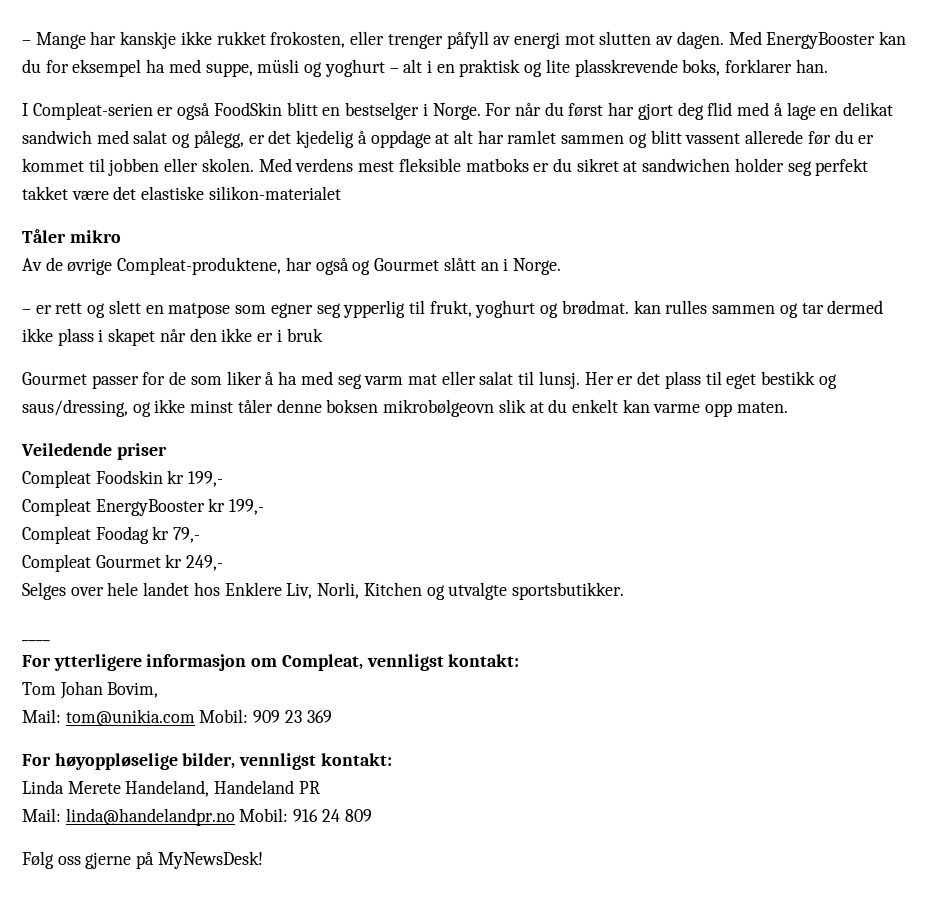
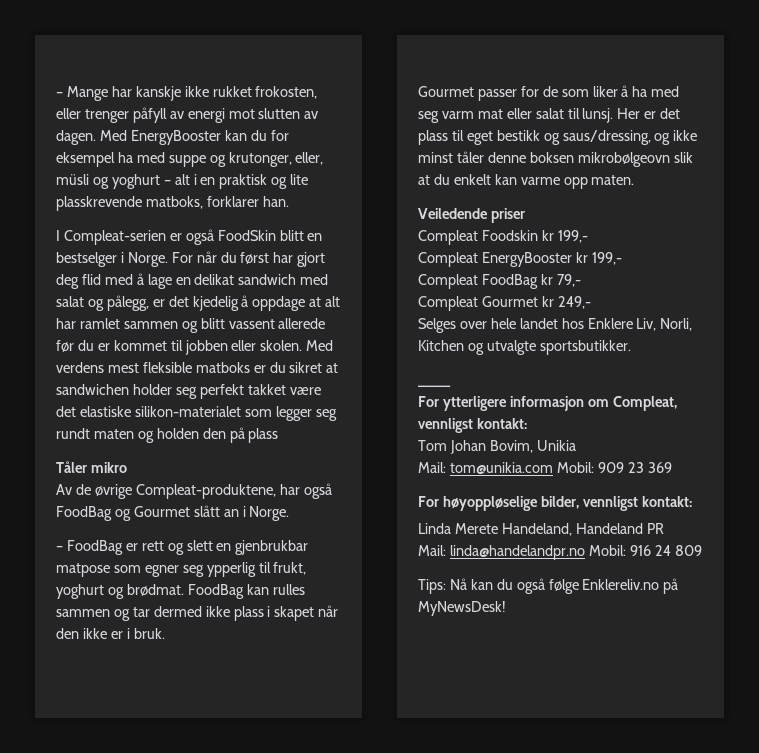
- Med EnergyBooster kan du for eksempel ha med suppe, müsli og yoghurt – alt i en praktisk og lite plasskrevende boks, forklarer han.
+ Med EnergyBooster kan du for eksempel ha med suppe og krutonger, eller, müsli og yoghurt – alt i en praktisk og lite plasskrevende matboks, forklarer han.
- Med verdens mest fleksible matboks er du sikret at sandwichen holder seg perfekt takket være det elastiske silikon-materialet
+ Med verdens mest fleksible matboks er du sikret at sandwichen holder seg perfekt takket være det elastiske silikon-materialet som legger seg rundt maten og holden den på plass
- Av de øvrige Compleat-produktene, har også og Gourmet slått an i Norge.
+ Av de øvrige Compleat-produktene, har også FoodBag og Gourmet slått an i Norge.
- – er rett og slett en matpose som egner seg ypperlig til frukt, yoghurt og brødmat. kan rulles sammen og tar dermed ikke plass i skapet når den ikke er i bruk
+ – FoodBag er rett og slett en gjenbrukbar matpose som egner seg ypperlig til frukt, yoghurt og brødmat. FoodBag kan rulles sammen og tar dermed ikke plass i skapet når den ikke er i bruk.
- Compleat Foodag kr 79,-
+ Compleat FoodBag kr 79,-
- Tom Johan Bovim,
+ Tom Johan Bovim, Unikia
- Følg oss gjerne på MyNewsDesk!
+ Tips: Nå kan du også følge Enklereliv.no på MyNewsDesk!

